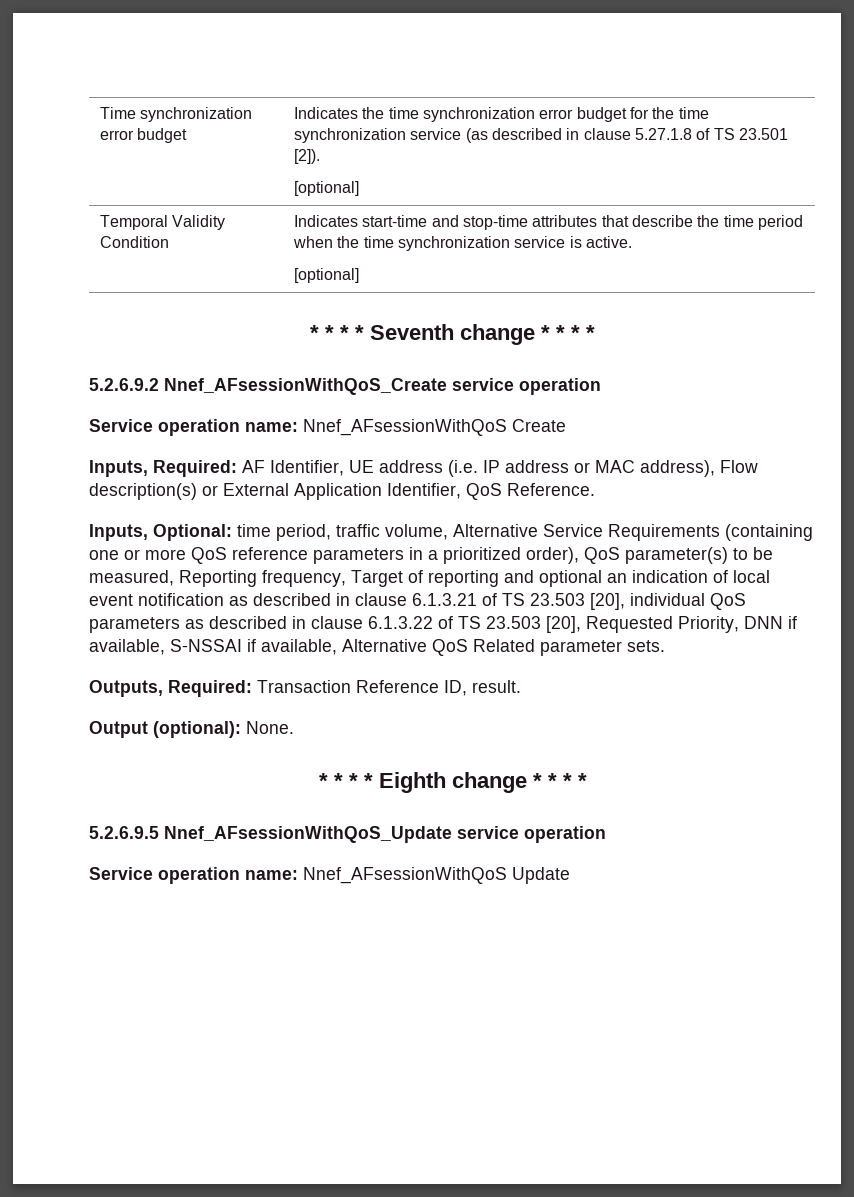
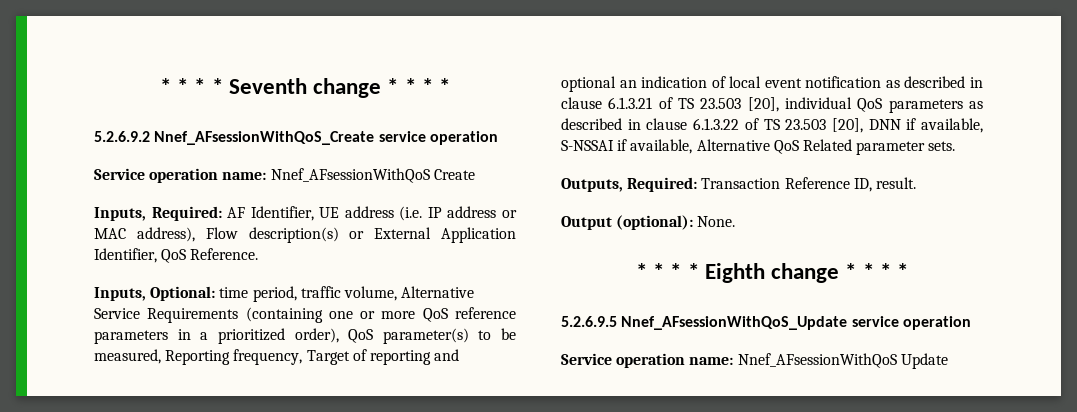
- Time synchronization error budget | Indicates the time synchronization error budget for the time synchronization service (as described in clause 5.27.1.8 of TS 23.501 [2]).
- [optional]
- Temporal Validity Condition | Indicates start-time and stop-time attributes that describe the time period when the time synchronization service is active.
- [optional]
- time period, traffic volume, Alternative Service Requirements (containing one or more QoS reference parameters in a prioritized order), QoS parameter(s) to be measured, Reporting frequency, Target of reporting and optional an indication of local event notification as described in clause 6.1.3.21 of TS 23.503 [20], individual QoS parameters as described in clause 6.1.3.22 of TS 23.503 [20], Requested Priority, DNN if available, S-NSSAI if available, Alternative QoS Related parameter sets.
+ time period, traffic volume, Alternative Service Requirements (containing one or more QoS reference parameters in a prioritized order), QoS parameter(s) to be measured, Reporting frequency, Target of reporting and optional an indication of local event notification as described in clause 6.1.3.21 of TS 23.503 [20], individual QoS parameters as described in clause 6.1.3.22 of TS 23.503 [20], DNN if available, S-NSSAI if available, Alternative QoS Related parameter sets.

